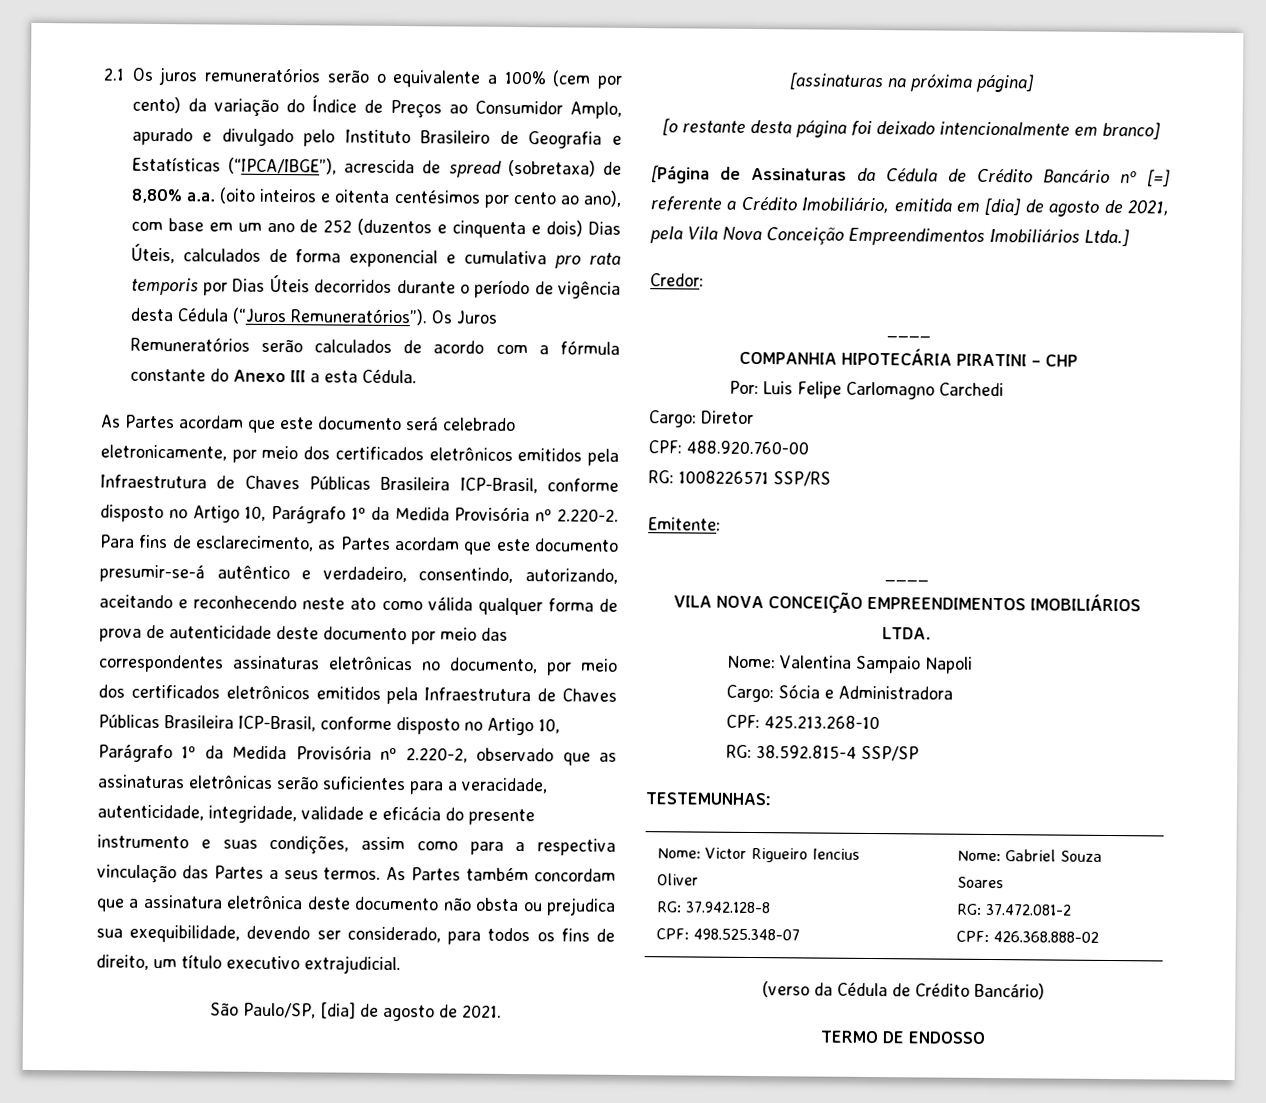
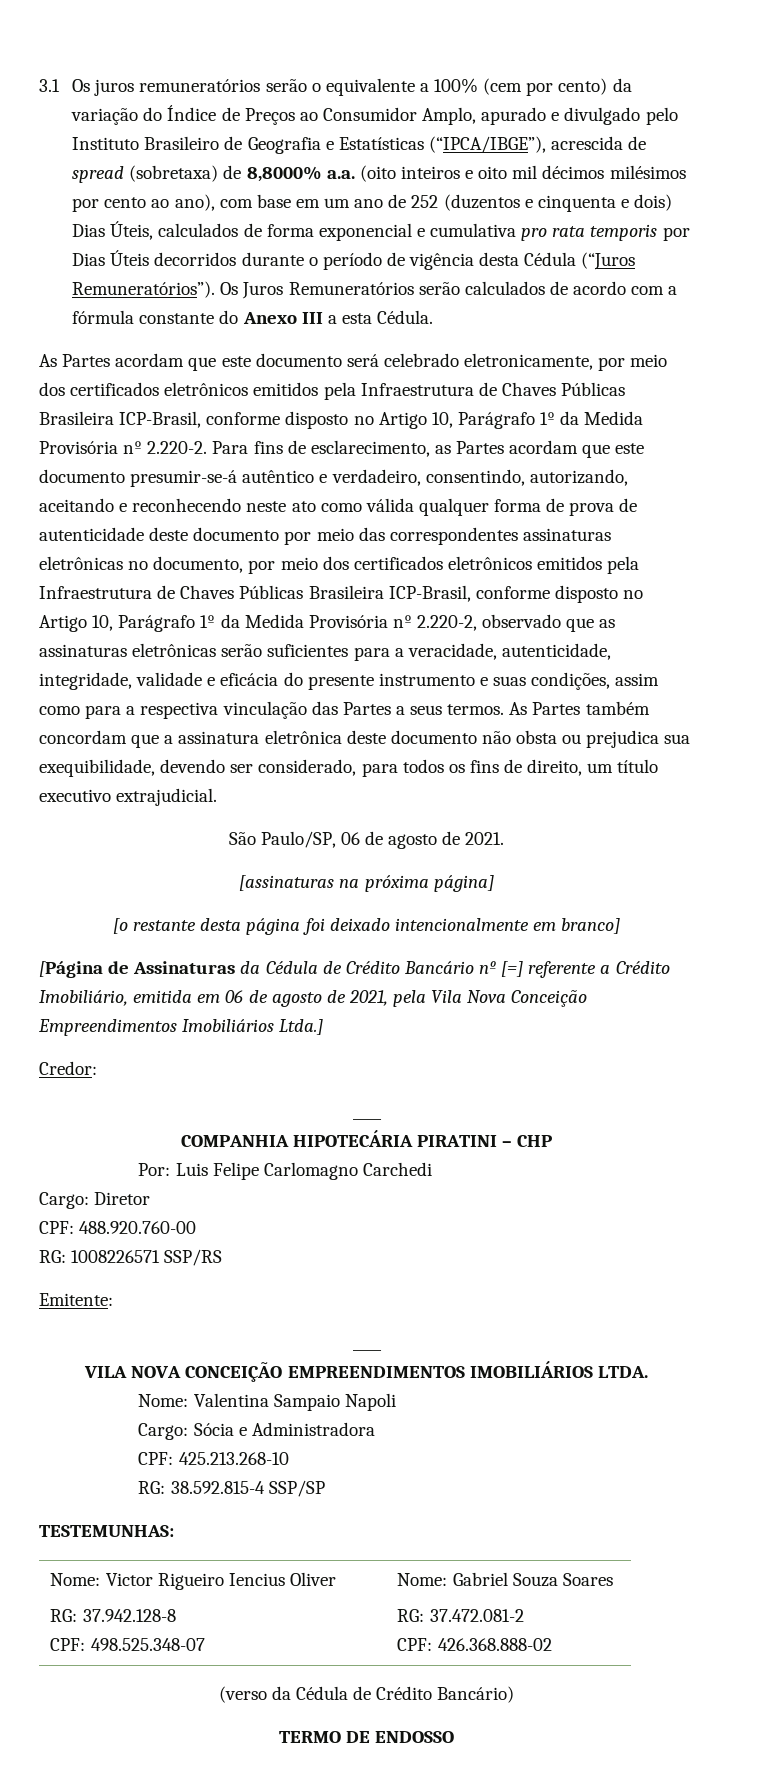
- 2.1 Os juros remuneratórios serão o equivalente a 100% (cem por cento) da variação do Índice de Preços ao Consumidor Amplo, apurado e divulgado pelo Instituto Brasileiro de Geografia e Estatísticas (“IPCA/IBGE”), acrescida de spread (sobretaxa) de 8,80% a.a. (oito inteiros e oitenta centésimos por cento ao ano), com base em um ano de 252 (duzentos e cinquenta e dois) Dias Úteis, calculados de forma exponencial e cumulativa pro rata temporis por Dias Úteis decorridos durante o período de vigência desta Cédula (“Juros Remuneratórios”).
+ 3.1 Os juros remuneratórios serão o equivalente a 100% (cem por cento) da variação do Índice de Preços ao Consumidor Amplo, apurado e divulgado pelo Instituto Brasileiro de Geografia e Estatísticas (“IPCA/IBGE”), acrescida de spread (sobretaxa) de 8,8000% a.a. (oito inteiros e oito mil décimos milésimos por cento ao ano), com base em um ano de 252 (duzentos e cinquenta e dois) Dias Úteis, calculados de forma exponencial e cumulativa pro rata temporis por Dias Úteis decorridos durante o período de vigência desta Cédula (“Juros Remuneratórios”).
- São Paulo/SP, [dia] de agosto de 2021.
+ São Paulo/SP, 06 de agosto de 2021.
- [Página de Assinaturas da Cédula de Crédito Bancário nº [=] referente a Crédito Imobiliário, emitida em [dia] de agosto de 2021, pela Vila Nova Conceição Empreendimentos Imobiliários Ltda.]
+ [Página de Assinaturas da Cédula de Crédito Bancário nº [=] referente a Crédito Imobiliário, emitida em 06 de agosto de 2021, pela Vila Nova Conceição Empreendimentos Imobiliários Ltda.]

